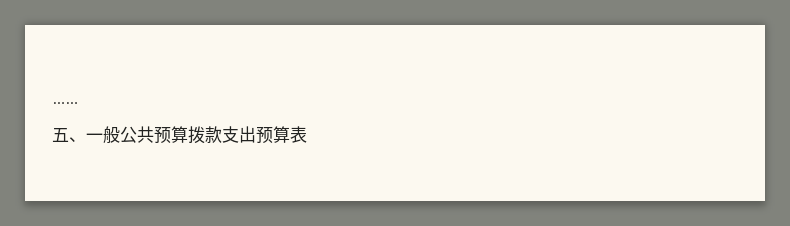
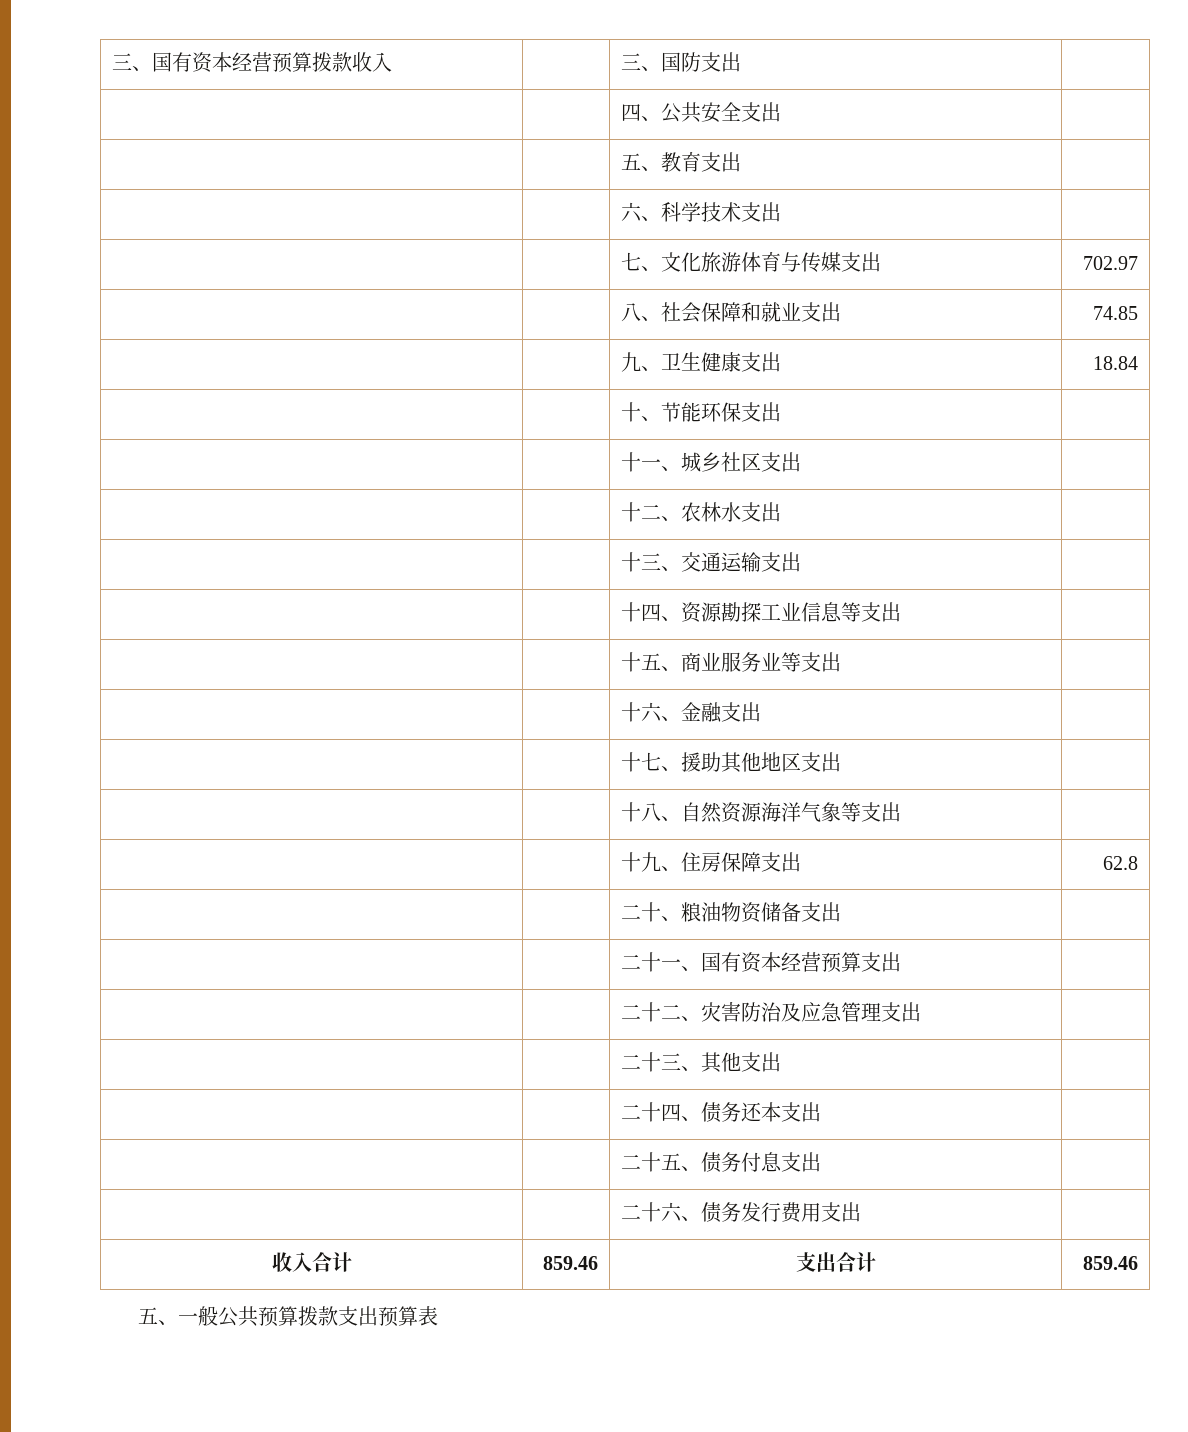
- ……
+ 三、国有资本经营预算拨款收入 | | 三、国防支出 |
+ | | 四、公共安全支出 |
+ | | 五、教育支出 |
+ | | 六、科学技术支出 |
+ | | 七、文化旅游体育与传媒支出 | 702.97
+ | | 八、社会保障和就业支出 | 74.85
+ | | 九、卫生健康支出 | 18.84
+ | | 十、节能环保支出 |
+ | | 十一、城乡社区支出 |
+ | | 十二、农林水支出 |
+ | | 十三、交通运输支出 |
+ | | 十四、资源勘探工业信息等支出 |
+ | | 十五、商业服务业等支出 |
+ | | 十六、金融支出 |
+ | | 十七、援助其他地区支出 |
+ | | 十八、自然资源海洋气象等支出 |
+ | | 十九、住房保障支出 | 62.8
+ | | 二十、粮油物资储备支出 |
+ | | 二十一、国有资本经营预算支出 |
+ | | 二十二、灾害防治及应急管理支出 |
+ | | 二十三、其他支出 |
+ | | 二十四、债务还本支出 |
+ | | 二十五、债务付息支出 |
+ | | 二十六、债务发行费用支出 |
+ 收入合计 | 859.46 | 支出合计 | 859.46

